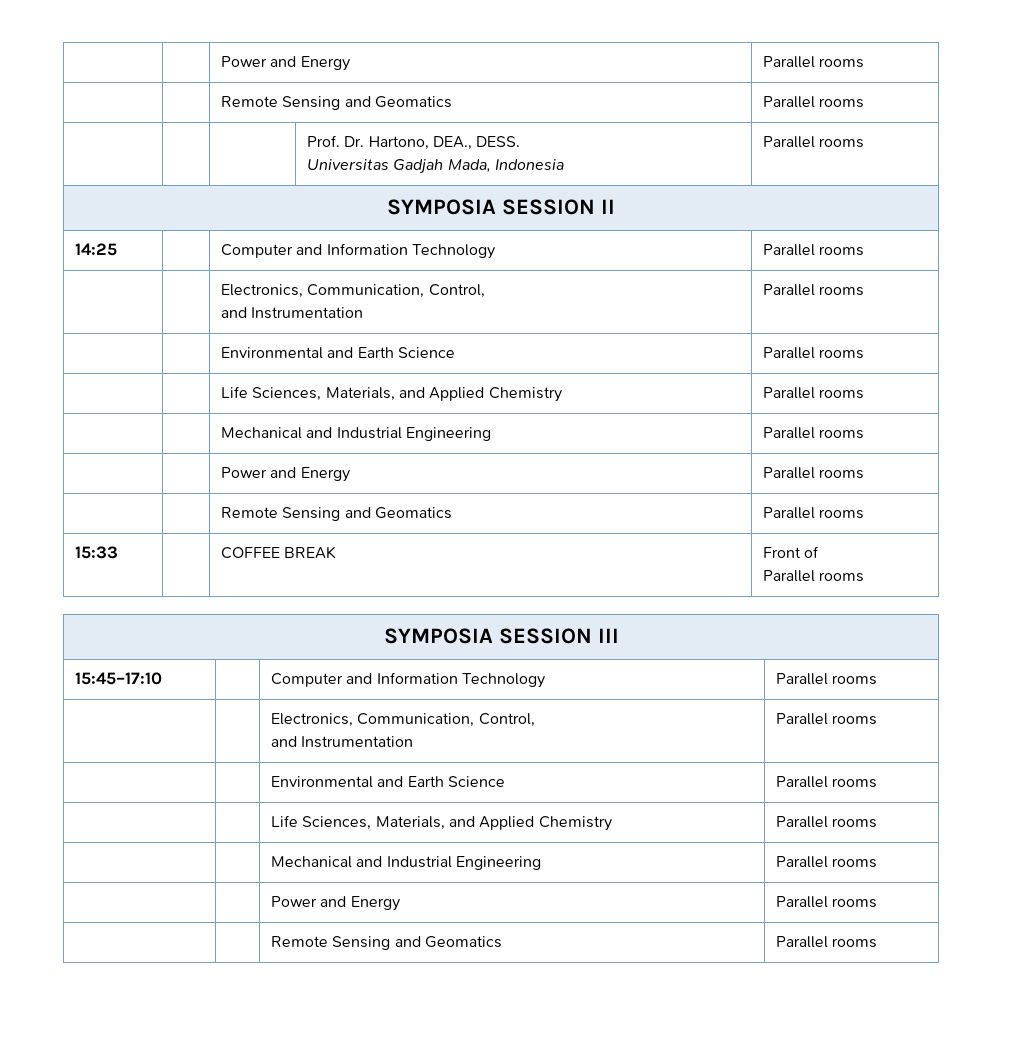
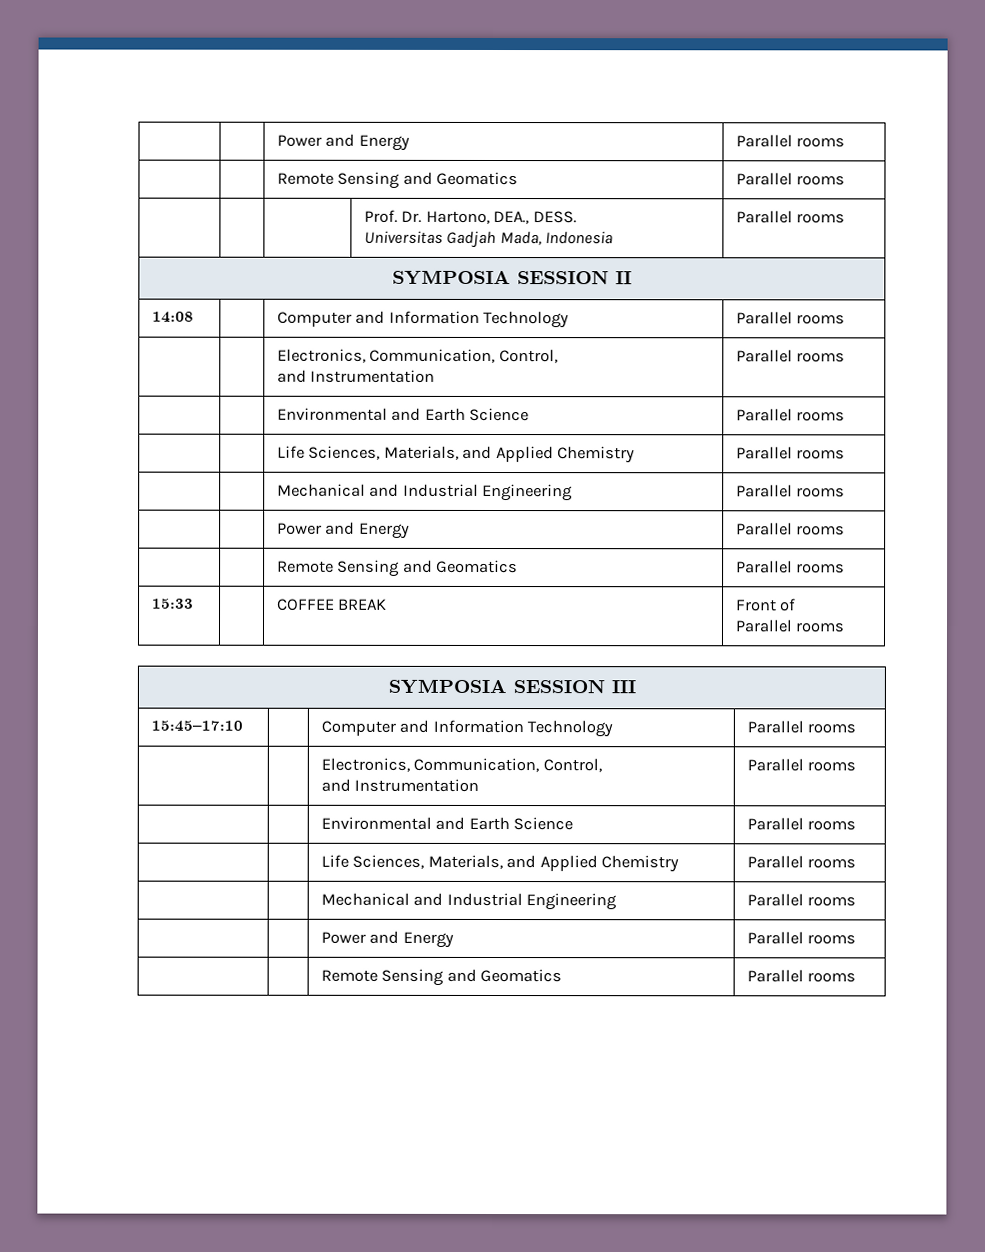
- 14:25 | | Computer and Information Technology | Parallel rooms
+ 14:08 | | Computer and Information Technology | Parallel rooms

